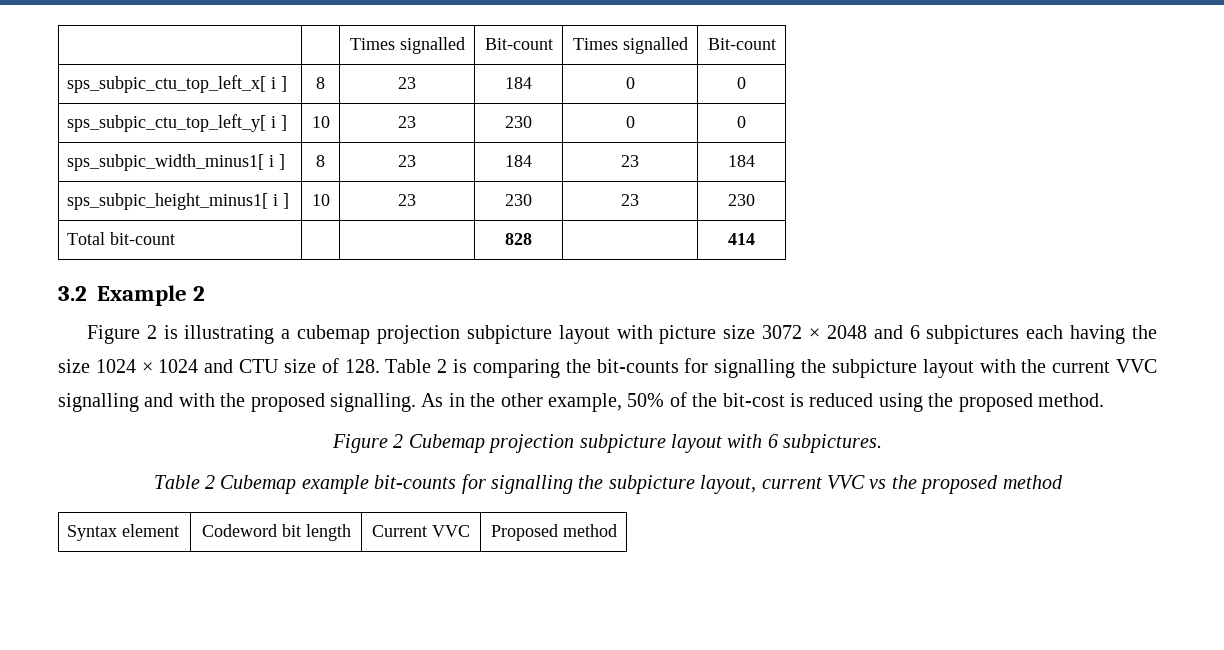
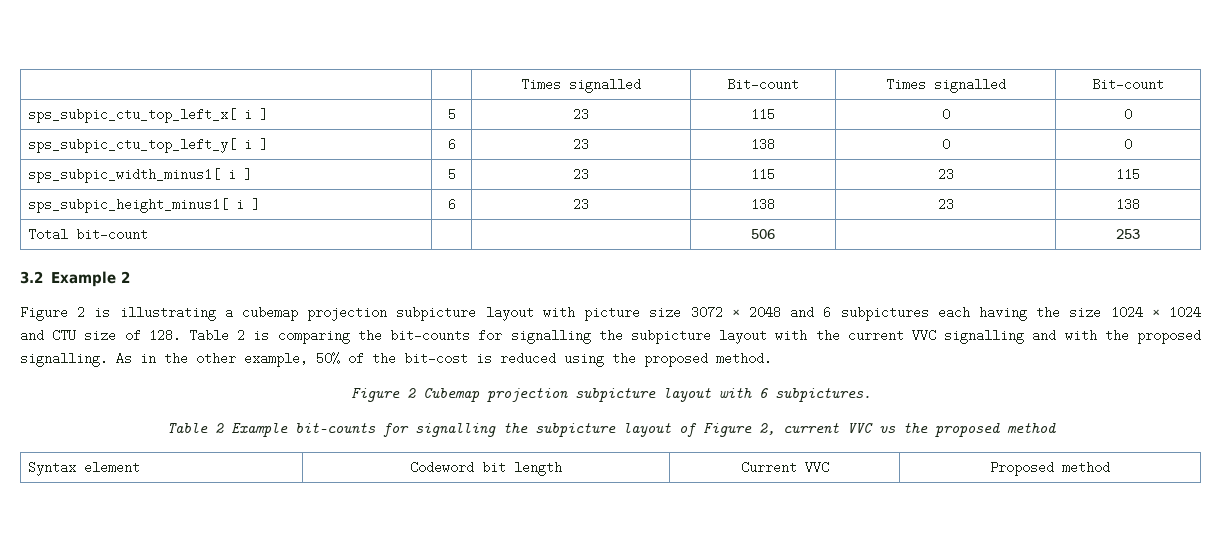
- sps_subpic_ctu_top_left_x[ i ] | 8 | 23 | 184 | 0 | 0
+ sps_subpic_ctu_top_left_x[ i ] | 5 | 23 | 115 | 0 | 0
- sps_subpic_ctu_top_left_y[ i ] | 10 | 23 | 230 | 0 | 0
+ sps_subpic_ctu_top_left_y[ i ] | 6 | 23 | 138 | 0 | 0
- sps_subpic_width_minus1[ i ] | 8 | 23 | 184 | 23 | 184
+ sps_subpic_width_minus1[ i ] | 5 | 23 | 115 | 23 | 115
- sps_subpic_height_minus1[ i ] | 10 | 23 | 230 | 23 | 230
+ sps_subpic_height_minus1[ i ] | 6 | 23 | 138 | 23 | 138
- Total bit-count | | | 828 | | 414
+ Total bit-count | | | 506 | | 253
- Table 2 Cubemap example bit-counts for signalling the subpicture layout, current VVC vs the proposed method
+ Table 2 Example bit-counts for signalling the subpicture layout of Figure 2, current VVC vs the proposed method

